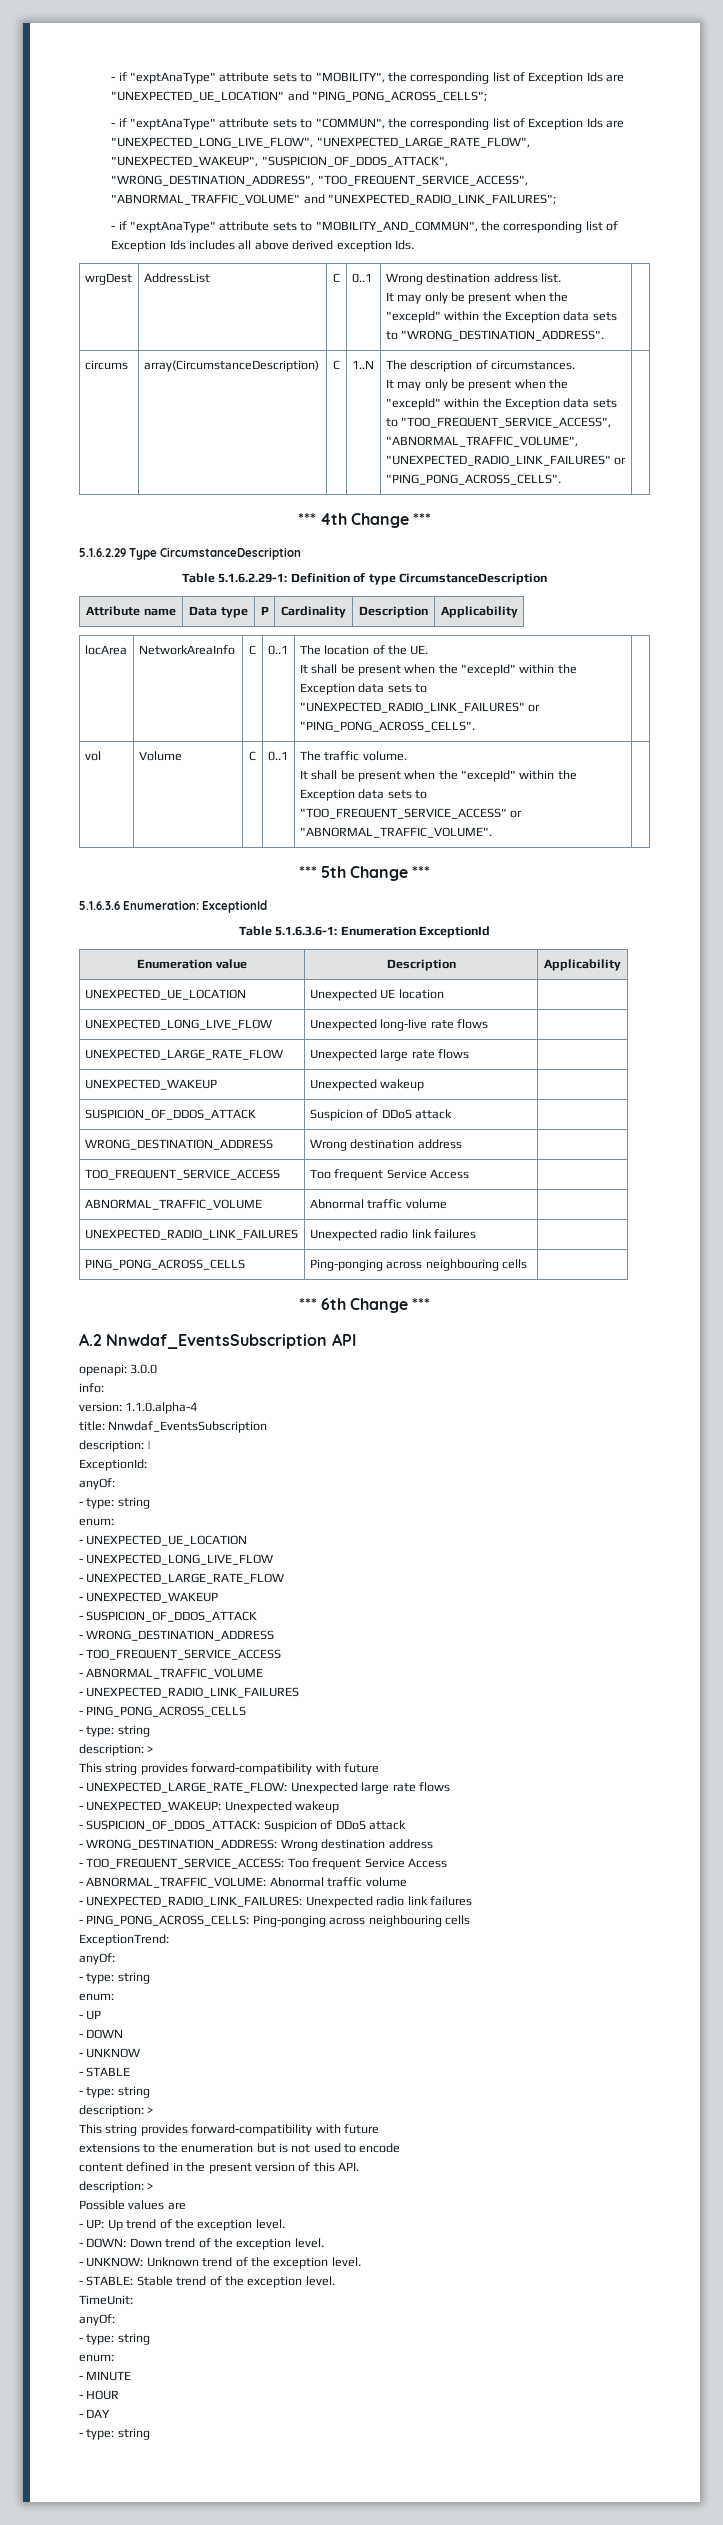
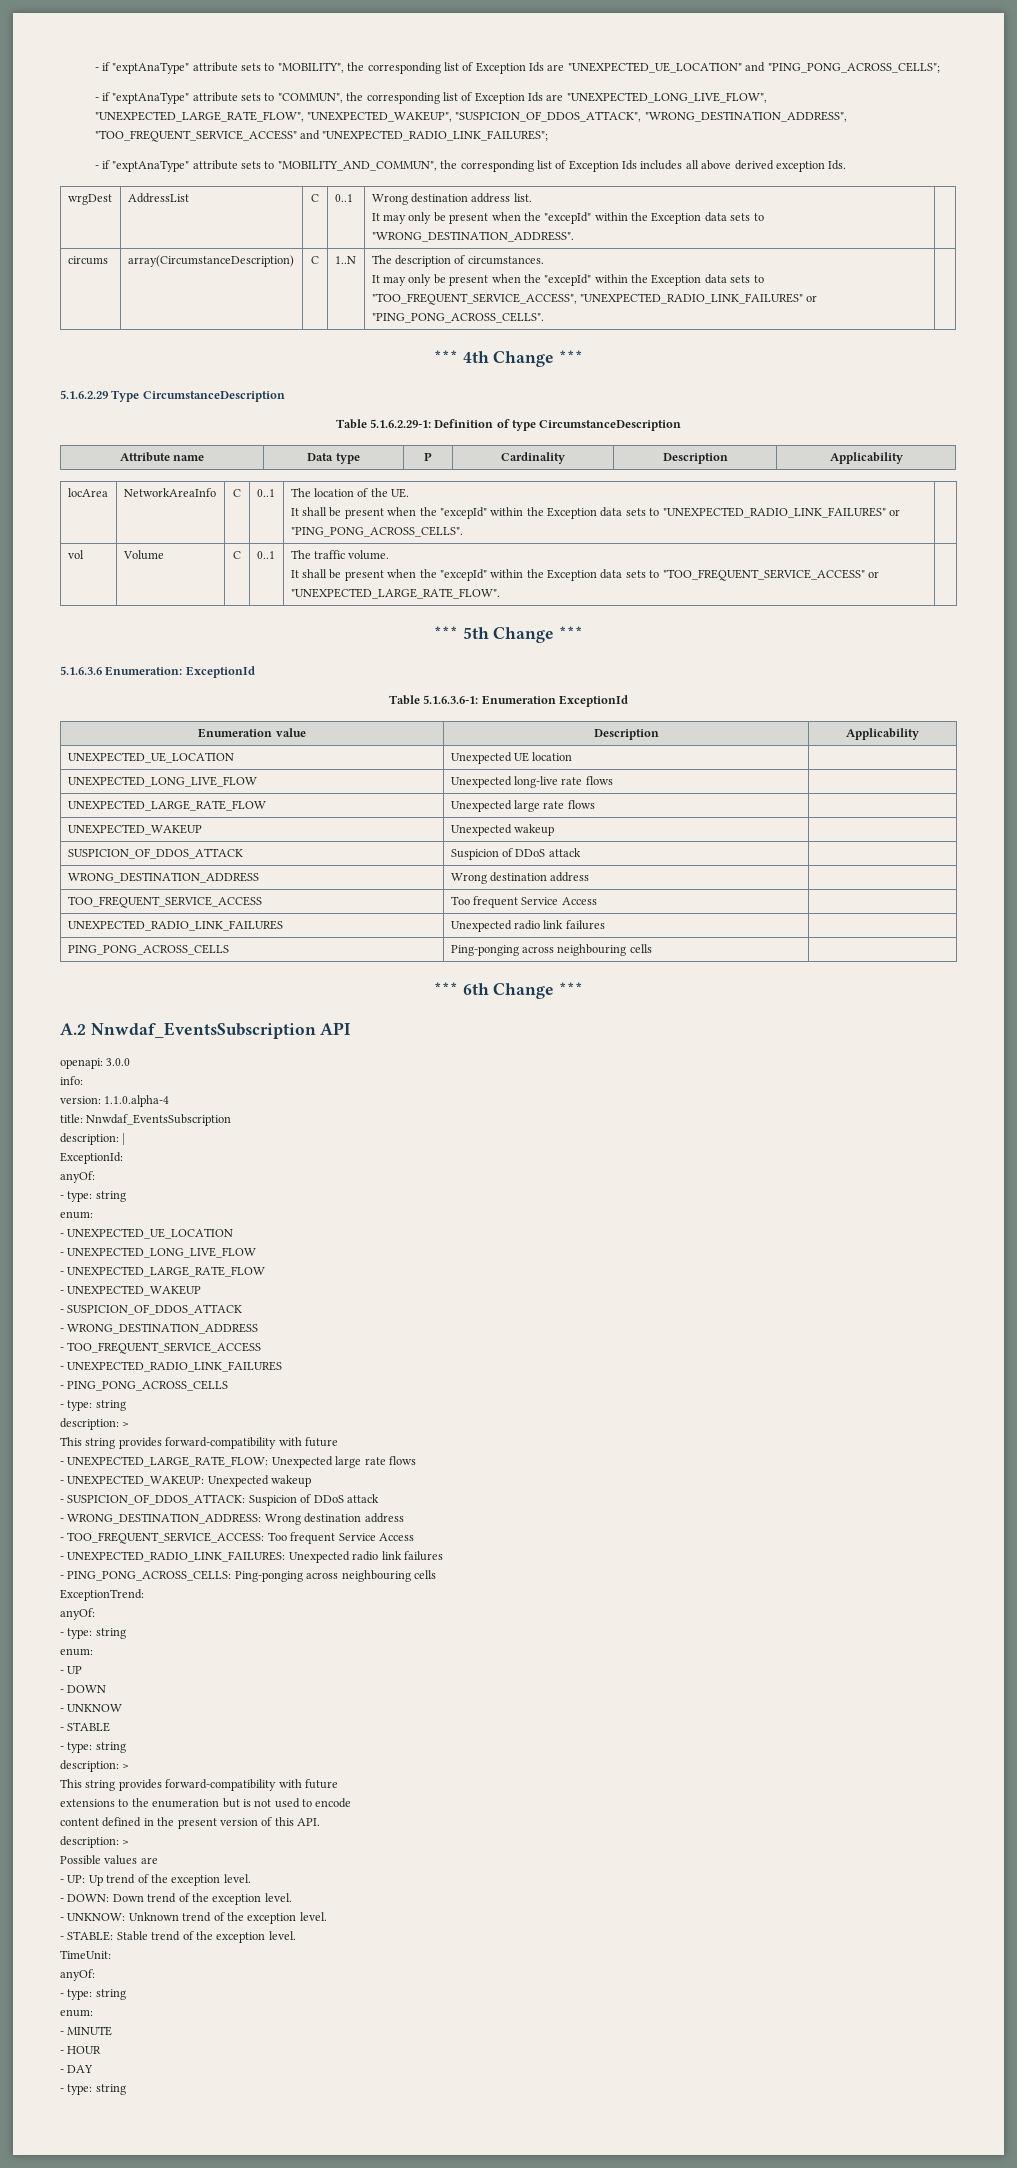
- - if "exptAnaType" attribute sets to "COMMUN", the corresponding list of Exception Ids are "UNEXPECTED_LONG_LIVE_FLOW", "UNEXPECTED_LARGE_RATE_FLOW", "UNEXPECTED_WAKEUP", "SUSPICION_OF_DDOS_ATTACK", "WRONG_DESTINATION_ADDRESS", "TOO_FREQUENT_SERVICE_ACCESS", "ABNORMAL_TRAFFIC_VOLUME" and "UNEXPECTED_RADIO_LINK_FAILURES";
+ - if "exptAnaType" attribute sets to "COMMUN", the corresponding list of Exception Ids are "UNEXPECTED_LONG_LIVE_FLOW", "UNEXPECTED_LARGE_RATE_FLOW", "UNEXPECTED_WAKEUP", "SUSPICION_OF_DDOS_ATTACK", "WRONG_DESTINATION_ADDRESS", "TOO_FREQUENT_SERVICE_ACCESS" and "UNEXPECTED_RADIO_LINK_FAILURES";
  circums | array(CircumstanceDescription) | C | 1..N | The description of circumstances.
- It may only be present when the "excepId" within the Exception data sets to "TOO_FREQUENT_SERVICE_ACCESS", "ABNORMAL_TRAFFIC_VOLUME", "UNEXPECTED_RADIO_LINK_FAILURES" or "PING_PONG_ACROSS_CELLS". |
+ It may only be present when the "excepId" within the Exception data sets to "TOO_FREQUENT_SERVICE_ACCESS", "UNEXPECTED_RADIO_LINK_FAILURES" or "PING_PONG_ACROSS_CELLS". |
  vol | Volume | C | 0..1 | The traffic volume.
- It shall be present when the "excepId" within the Exception data sets to "TOO_FREQUENT_SERVICE_ACCESS" or "ABNORMAL_TRAFFIC_VOLUME". |
+ It shall be present when the "excepId" within the Exception data sets to "TOO_FREQUENT_SERVICE_ACCESS" or "UNEXPECTED_LARGE_RATE_FLOW". |
- ABNORMAL_TRAFFIC_VOLUME | Abnormal traffic volume |
- - ABNORMAL_TRAFFIC_VOLUME
- - ABNORMAL_TRAFFIC_VOLUME: Abnormal traffic volume

